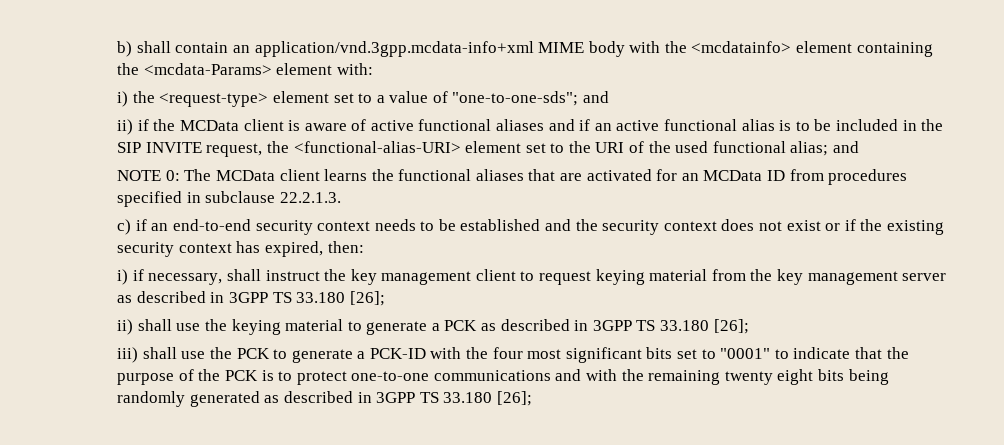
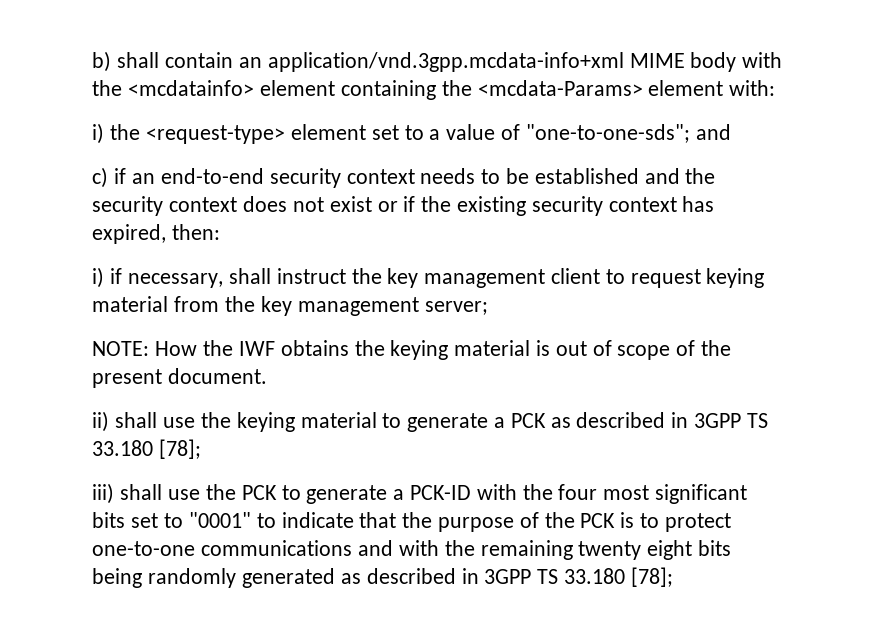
- ii) if the MCData client is aware of active functional aliases and if an active functional alias is to be included in the SIP INVITE request, the <functional-alias-URI> element set to the URI of the used functional alias; and
- NOTE 0: The MCData client learns the functional aliases that are activated for an MCData ID from procedures specified in subclause 22.2.1.3.
- i) if necessary, shall instruct the key management client to request keying material from the key management server as described in 3GPP TS 33.180 [26];
+ i) if necessary, shall instruct the key management client to request keying material from the key management server;
+ NOTE: How the IWF obtains the keying material is out of scope of the present document.
- ii) shall use the keying material to generate a PCK as described in 3GPP TS 33.180 [26];
+ ii) shall use the keying material to generate a PCK as described in 3GPP TS 33.180 [78];
- iii) shall use the PCK to generate a PCK-ID with the four most significant bits set to "0001" to indicate that the purpose of the PCK is to protect one-to-one communications and with the remaining twenty eight bits being randomly generated as described in 3GPP TS 33.180 [26];
+ iii) shall use the PCK to generate a PCK-ID with the four most significant bits set to "0001" to indicate that the purpose of the PCK is to protect one-to-one communications and with the remaining twenty eight bits being randomly generated as described in 3GPP TS 33.180 [78];

